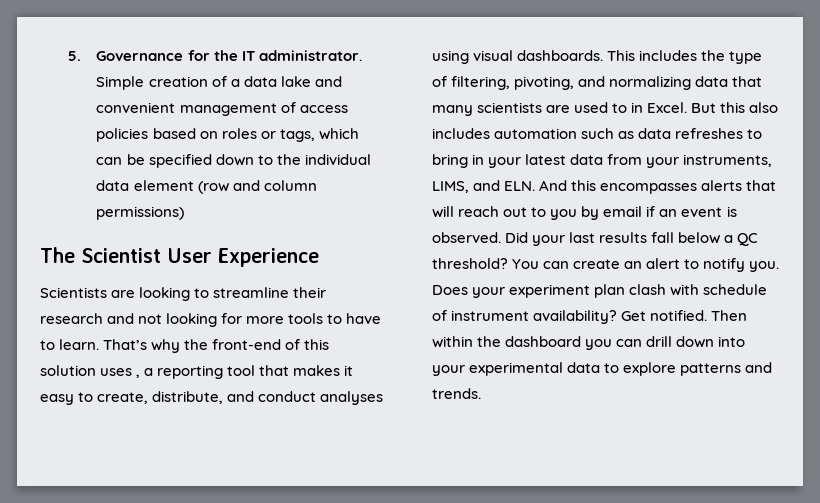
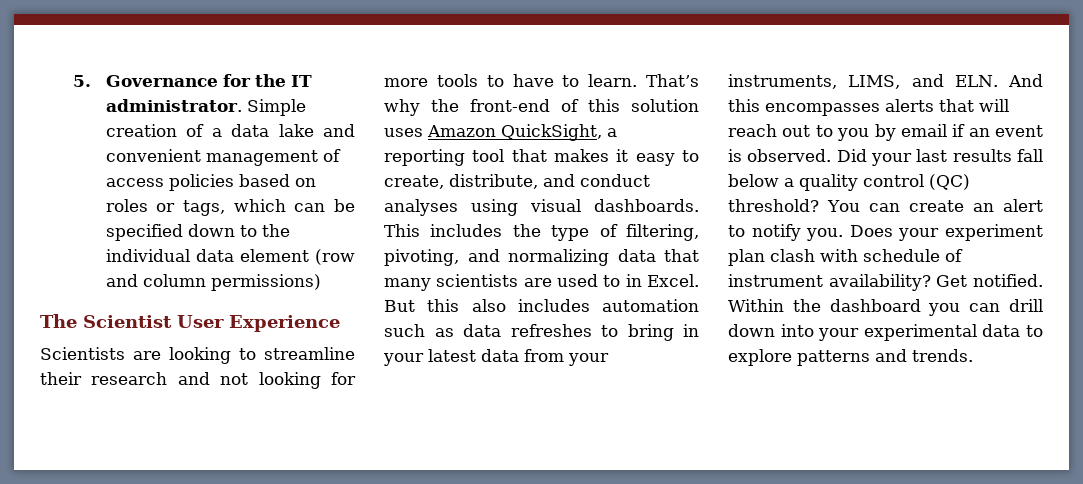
- That’s why the front-end of this solution uses , a reporting tool that makes it easy to create, distribute, and conduct analyses using visual dashboards.
+ That’s why the front-end of this solution uses Amazon QuickSight, a reporting tool that makes it easy to create, distribute, and conduct analyses using visual dashboards.
- Did your last results fall below a QC threshold?
+ Did your last results fall below a quality control (QC) threshold?
- Then within the dashboard you can drill down into your experimental data to explore patterns and trends.
+ Within the dashboard you can drill down into your experimental data to explore patterns and trends.

